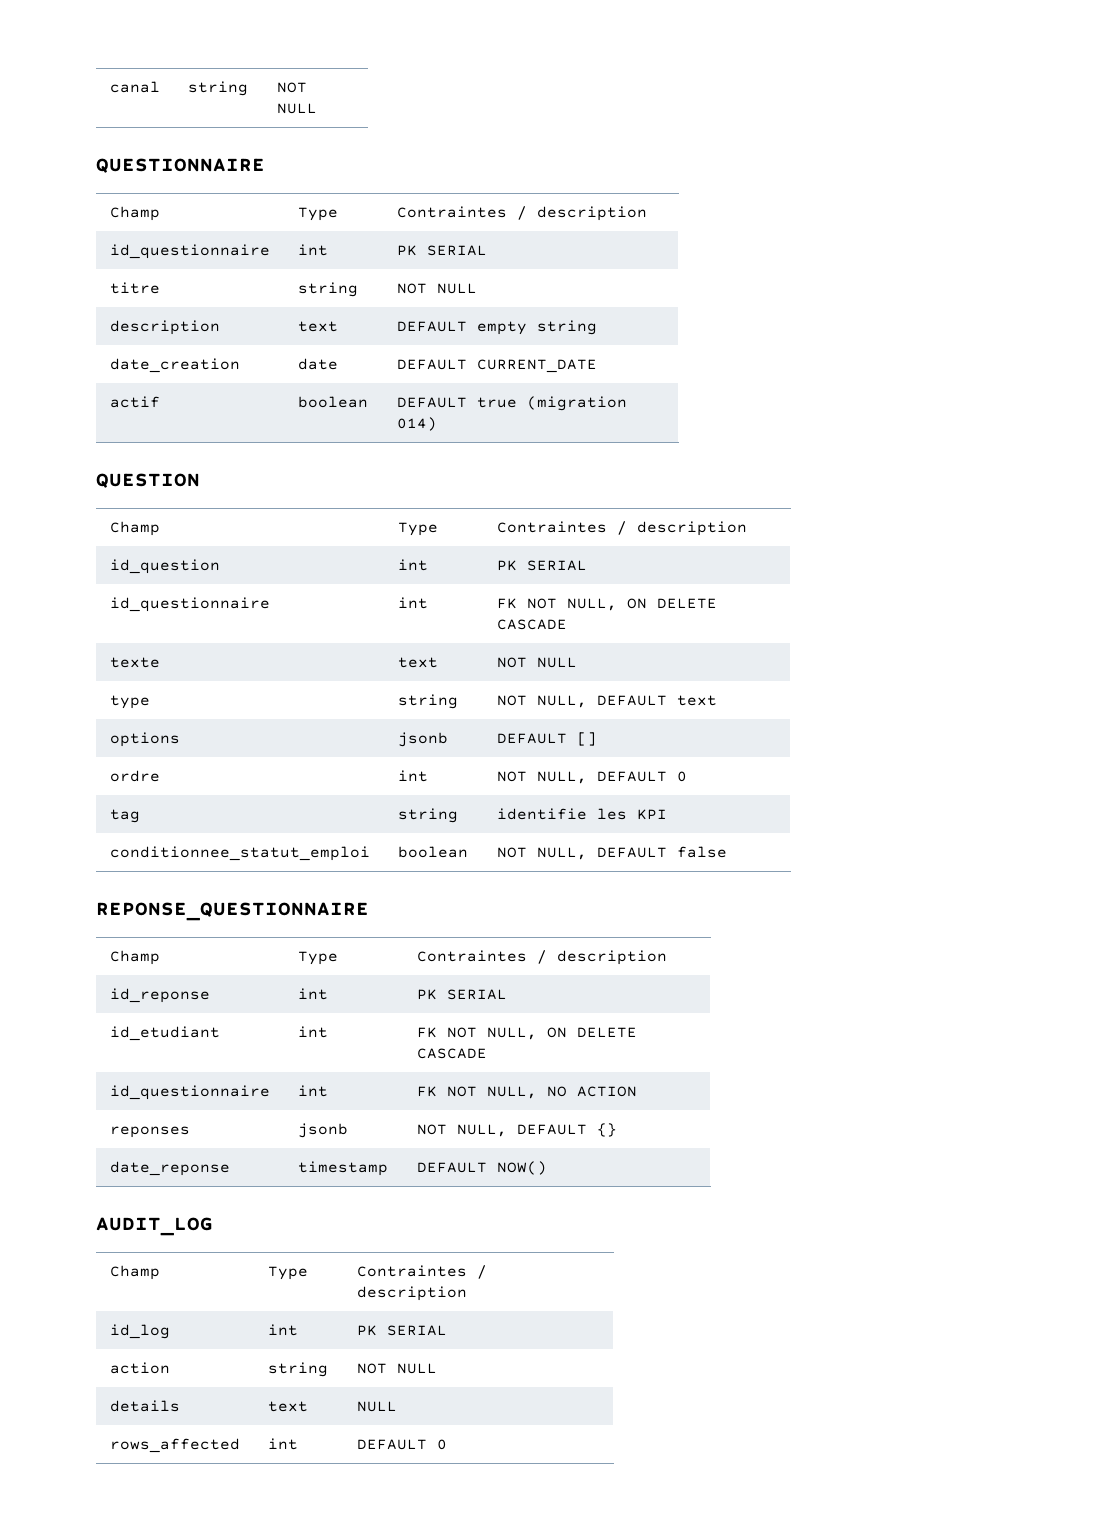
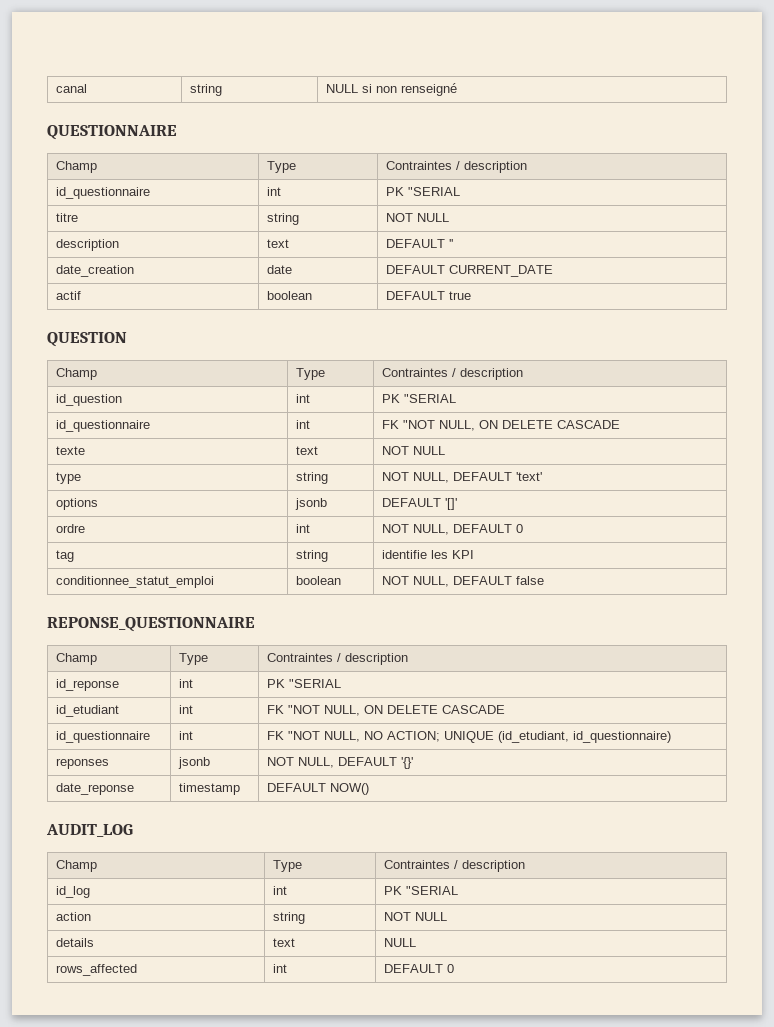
- canal | string | NOT NULL
+ canal | string | NULL si non renseigné
- id_questionnaire | int | PK SERIAL
+ id_questionnaire | int | PK "SERIAL
- description | text | DEFAULT empty string
+ description | text | DEFAULT ''
- actif | boolean | DEFAULT true (migration 014)
+ actif | boolean | DEFAULT true
- id_question | int | PK SERIAL
- id_questionnaire | int | FK NOT NULL, ON DELETE CASCADE
+ id_question | int | PK "SERIAL
+ id_questionnaire | int | FK "NOT NULL, ON DELETE CASCADE
- type | string | NOT NULL, DEFAULT text
+ type | string | NOT NULL, DEFAULT 'text'
- options | jsonb | DEFAULT []
+ options | jsonb | DEFAULT '[]'
- id_reponse | int | PK SERIAL
+ id_reponse | int | PK "SERIAL
- id_etudiant | int | FK NOT NULL, ON DELETE CASCADE
+ id_etudiant | int | FK "NOT NULL, ON DELETE CASCADE
- id_questionnaire | int | FK NOT NULL, NO ACTION
+ id_questionnaire | int | FK "NOT NULL, NO ACTION; UNIQUE (id_etudiant, id_questionnaire)
- reponses | jsonb | NOT NULL, DEFAULT {}
+ reponses | jsonb | NOT NULL, DEFAULT '{}'
- id_log | int | PK SERIAL
+ id_log | int | PK "SERIAL

